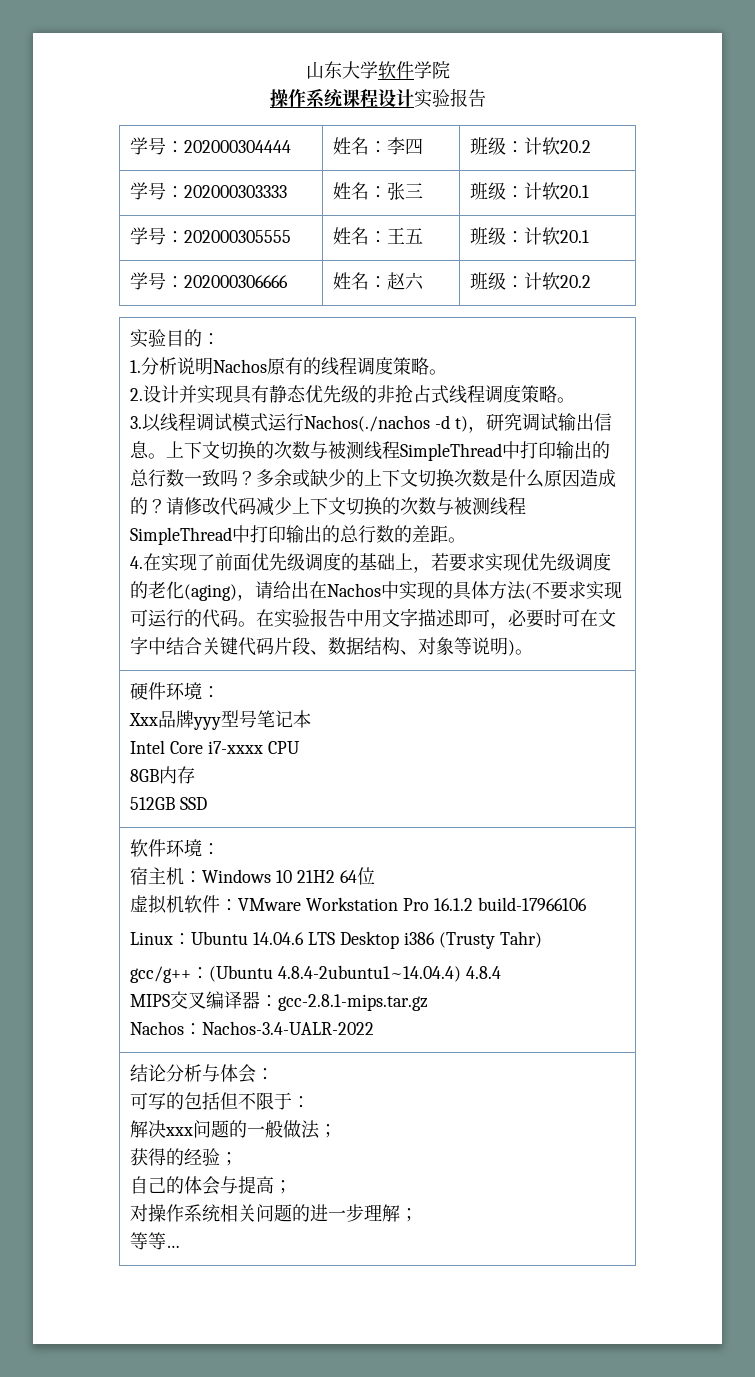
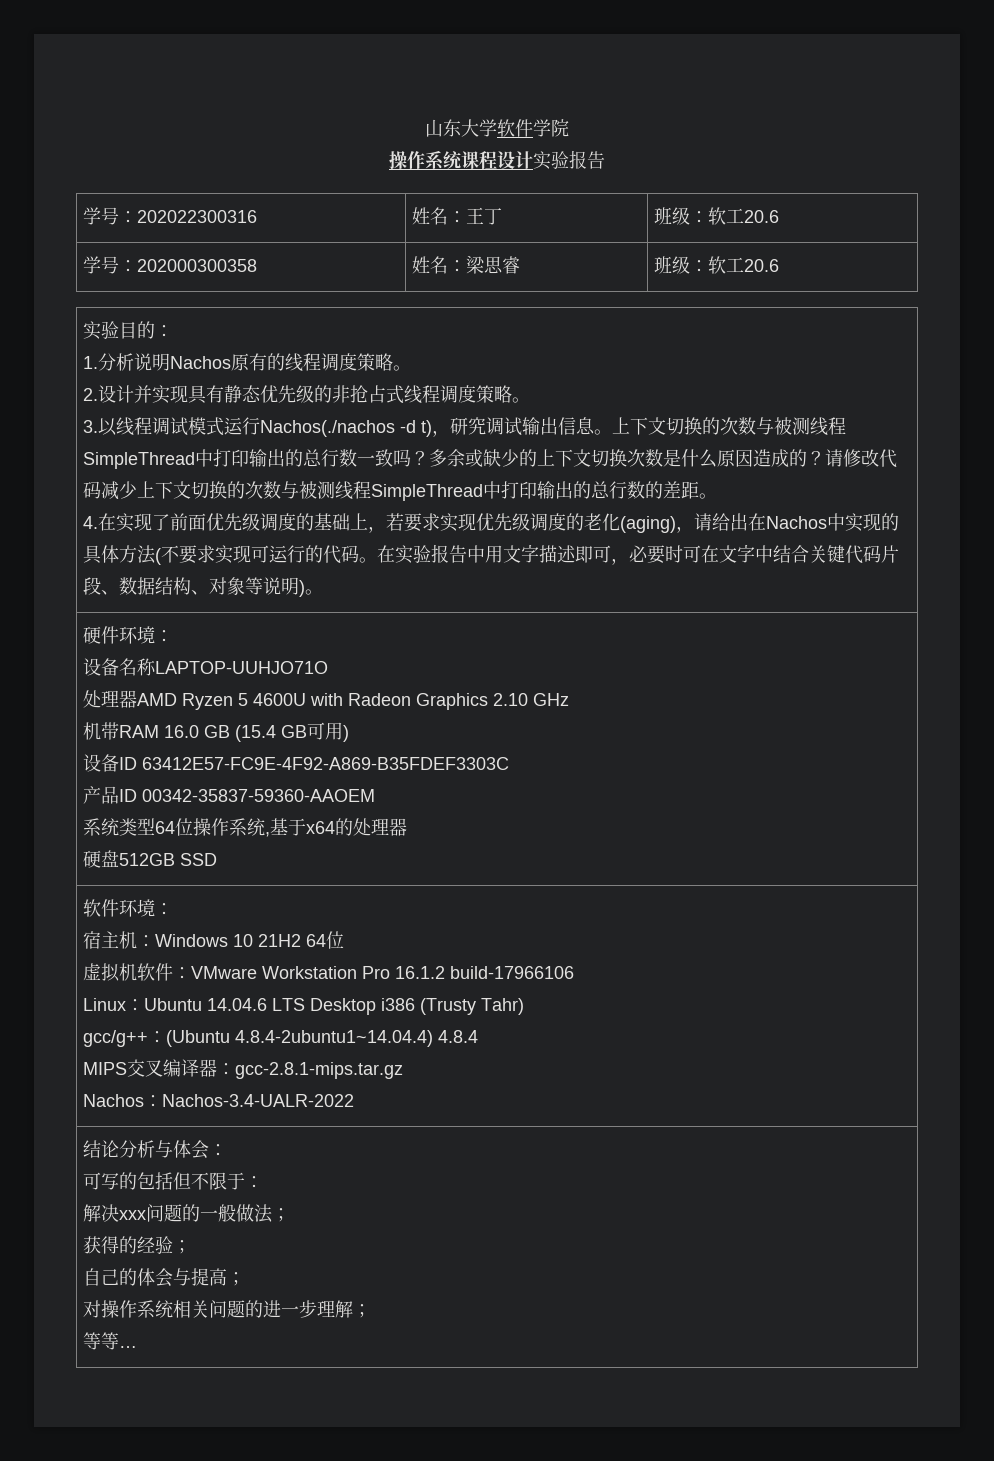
- 学号：202000304444 | 姓名：李四 | 班级：计软20.2
- 学号：202000303333 | 姓名：张三 | 班级：计软20.1
- 学号：202000305555 | 姓名：王五 | 班级：计软20.1
- 学号：202000306666 | 姓名：赵六 | 班级：计软20.2
+ 学号：202022300316 | 姓名：王丁 | 班级：软工20.6
+ 学号：202000300358 | 姓名：梁思睿 | 班级：软工20.6
- Xxx品牌yyy型号笔记本
- Intel Core i7-xxxx CPU
- 8GB内存
- 512GB SSD
+ 设备名称LAPTOP-UUHJO71O
+ 处理器AMD Ryzen 5 4600U with Radeon Graphics 2.10 GHz
+ 机带RAM 16.0 GB (15.4 GB可用)
+ 设备ID 63412E57-FC9E-4F92-A869-B35FDEF3303C
+ 产品ID 00342-35837-59360-AAOEM
+ 系统类型64位操作系统,基于x64的处理器
+ 硬盘512GB SSD

